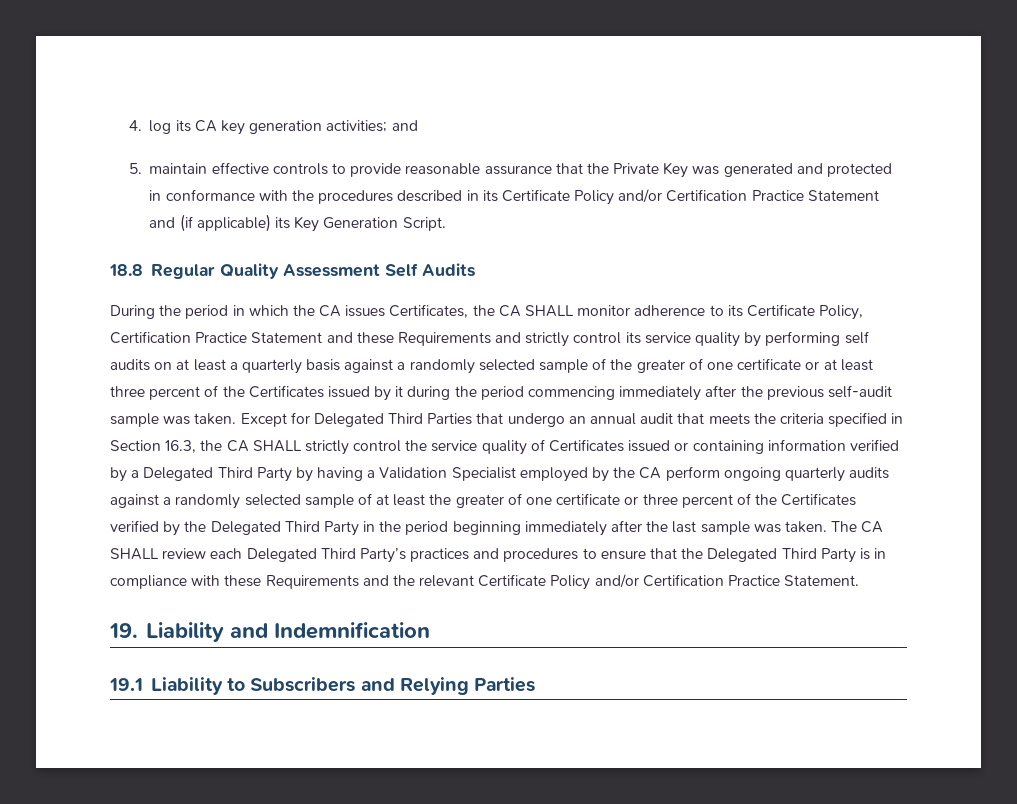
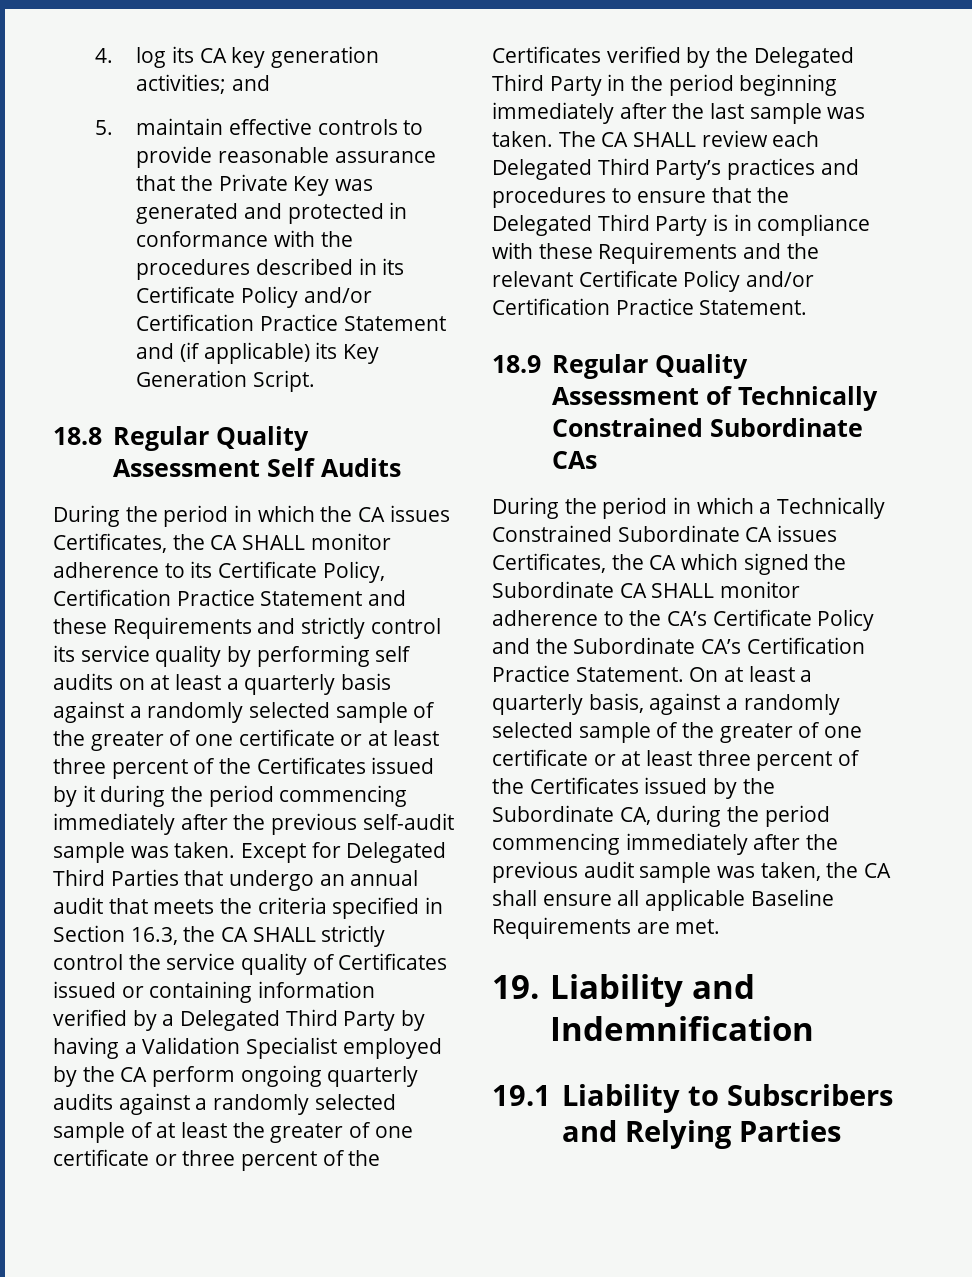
+ 18.9 Regular Quality Assessment of Technically Constrained Subordinate CAs
+ During the period in which a Technically Constrained Subordinate CA issues Certificates, the CA which signed the Subordinate CA SHALL monitor adherence to the CA’s Certificate Policy and the Subordinate CA’s Certification Practice Statement. On at least a quarterly basis, against a randomly selected sample of the greater of one certificate or at least three percent of the Certificates issued by the Subordinate CA, during the period commencing immediately after the previous audit sample was taken, the CA shall ensure all applicable Baseline Requirements are met.

